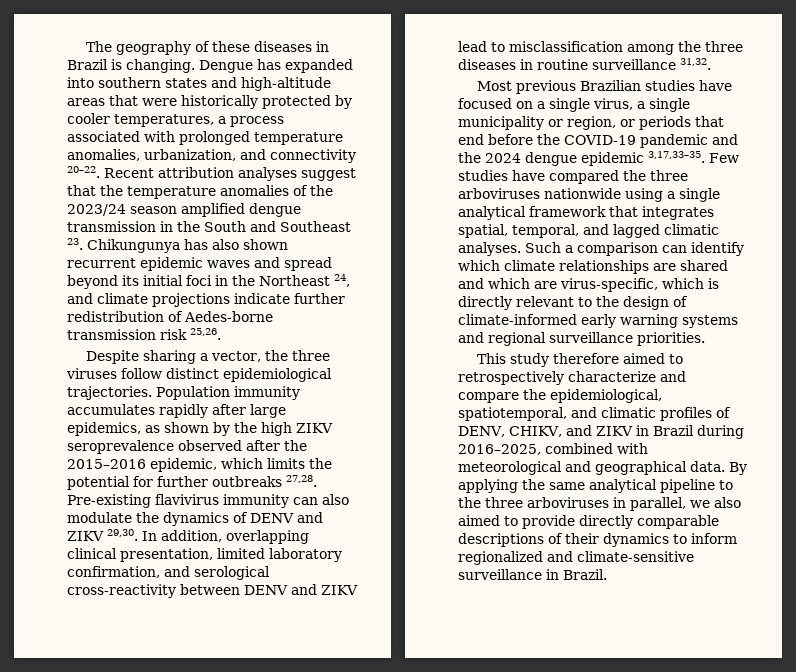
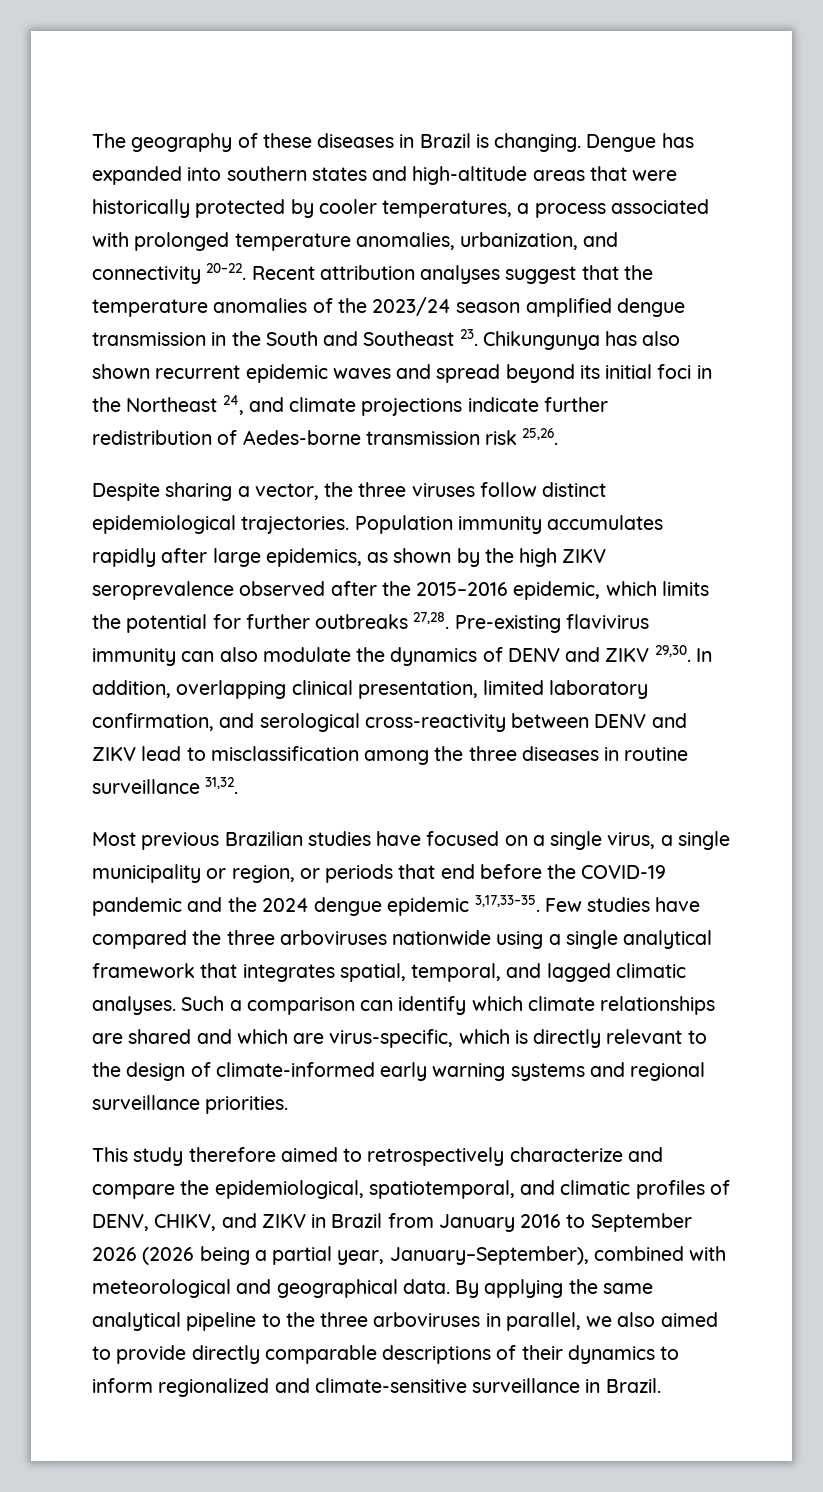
- This study therefore aimed to retrospectively characterize and compare the epidemiological, spatiotemporal, and climatic profiles of DENV, CHIKV, and ZIKV in Brazil during 2016–2025, combined with meteorological and geographical data.
+ This study therefore aimed to retrospectively characterize and compare the epidemiological, spatiotemporal, and climatic profiles of DENV, CHIKV, and ZIKV in Brazil from January 2016 to September 2026 (2026 being a partial year, January–September), combined with meteorological and geographical data.

